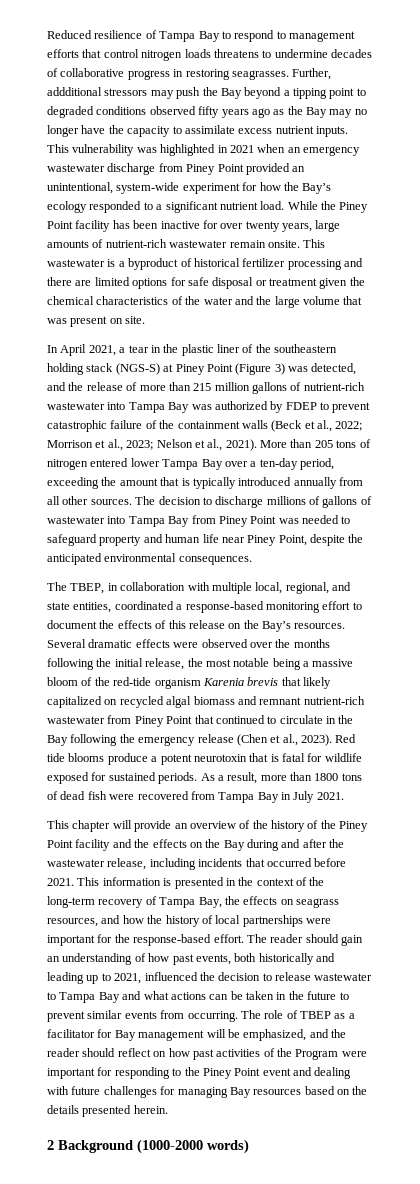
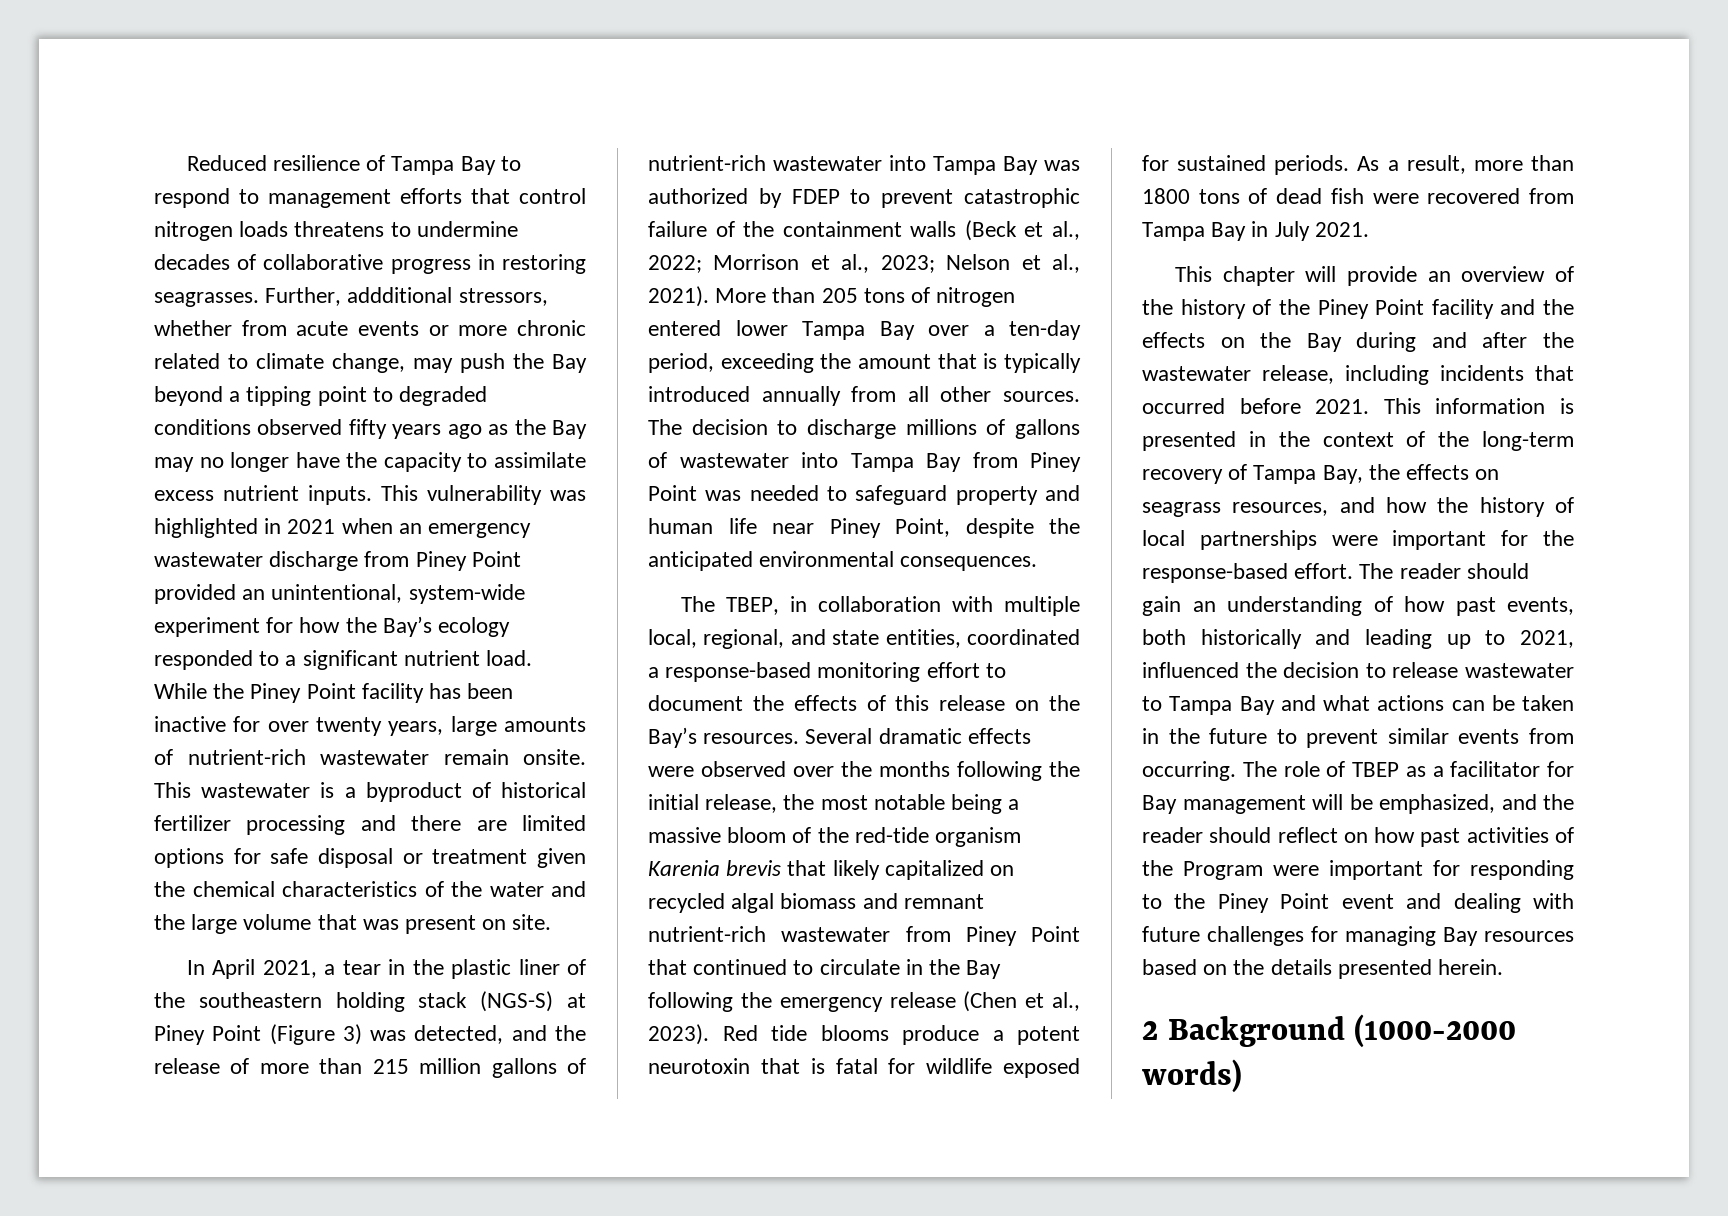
- Further, addditional stressors may push the Bay beyond a tipping point to degraded conditions observed fifty years ago as the Bay may no longer have the capacity to assimilate excess nutrient inputs.
+ Further, addditional stressors, whether from acute events or more chronic related to climate change, may push the Bay beyond a tipping point to degraded conditions observed fifty years ago as the Bay may no longer have the capacity to assimilate excess nutrient inputs.

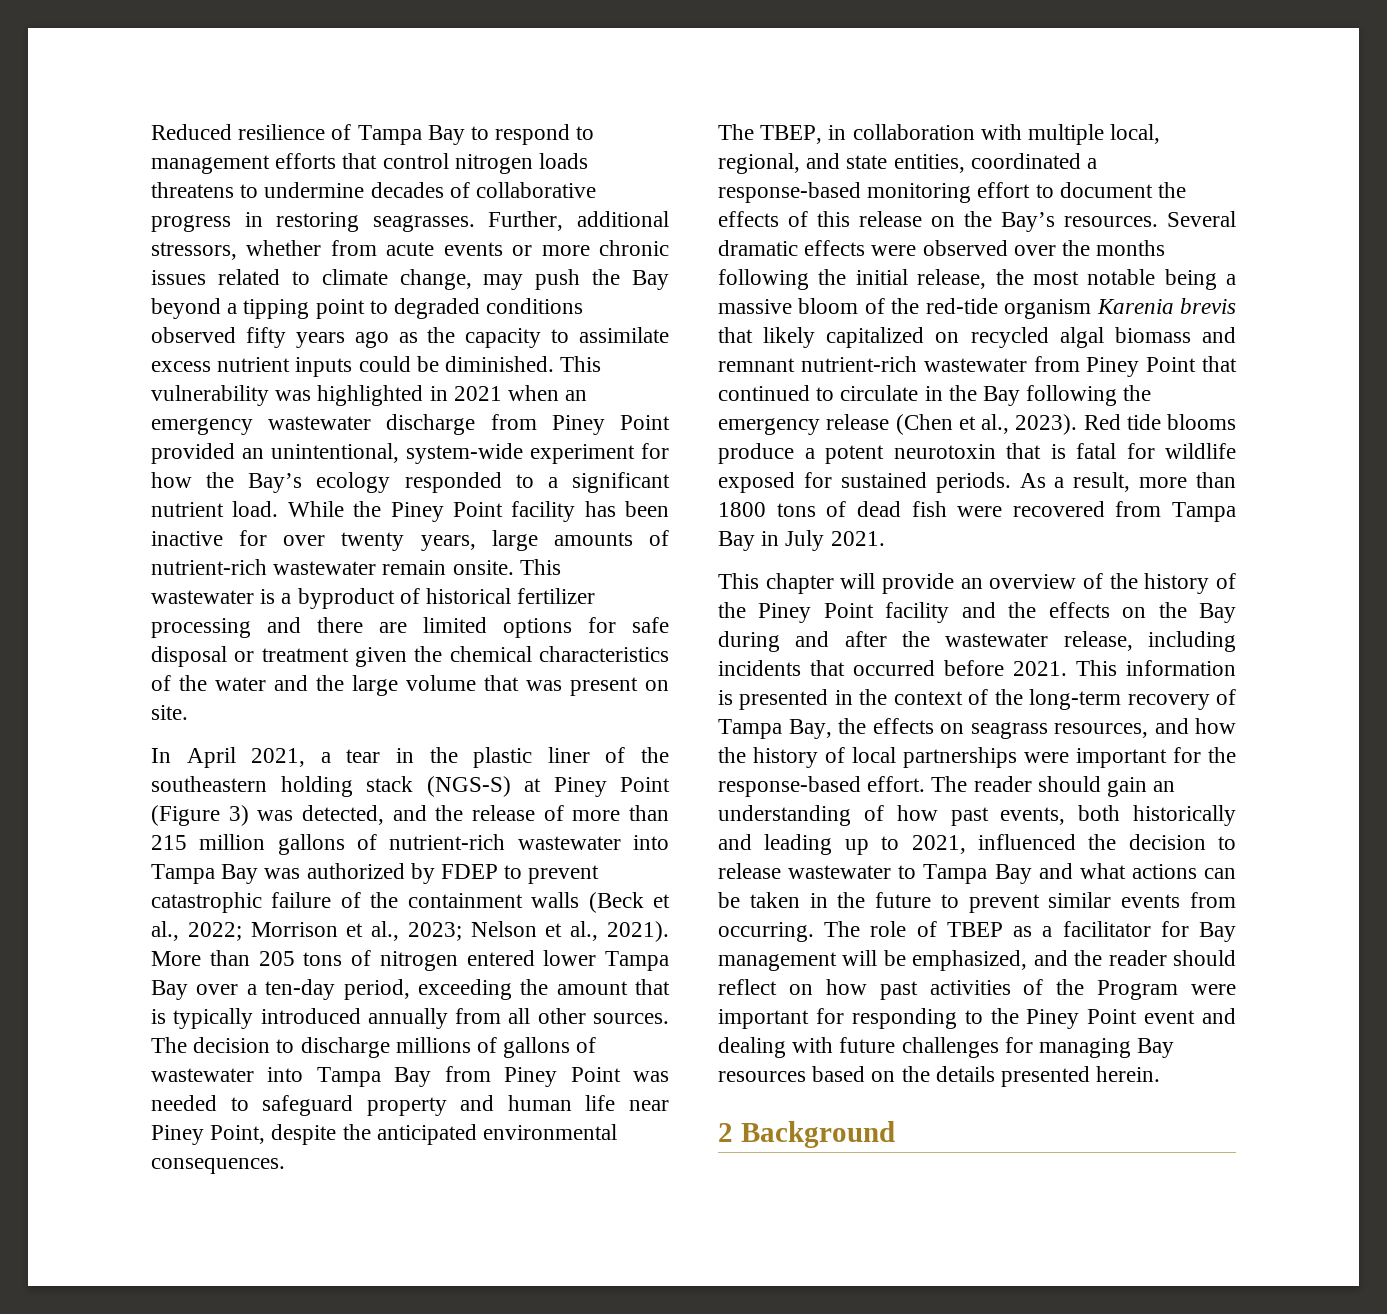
- Further, addditional stressors, whether from acute events or more chronic related to climate change, may push the Bay beyond a tipping point to degraded conditions observed fifty years ago as the Bay may no longer have the capacity to assimilate excess nutrient inputs.
+ Further, additional stressors, whether from acute events or more chronic issues related to climate change, may push the Bay beyond a tipping point to degraded conditions observed fifty years ago as the capacity to assimilate excess nutrient inputs could be diminished.
- 2 Background (1000-2000 words)
+ 2 Background

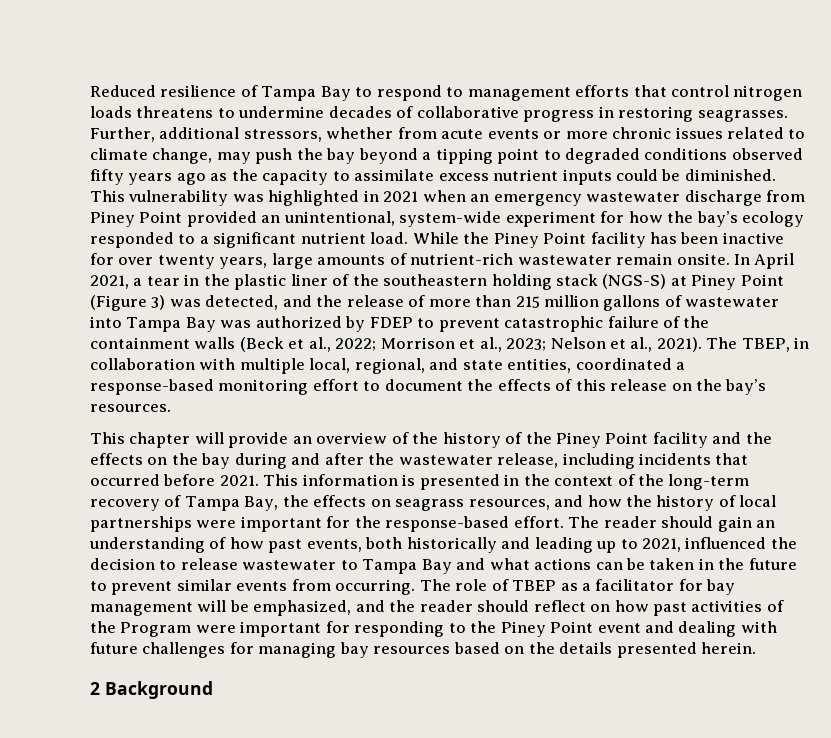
- Further, additional stressors, whether from acute events or more chronic issues related to climate change, may push the Bay beyond a tipping point to degraded conditions observed fifty years ago as the capacity to assimilate excess nutrient inputs could be diminished.
+ Further, additional stressors, whether from acute events or more chronic issues related to climate change, may push the bay beyond a tipping point to degraded conditions observed fifty years ago as the capacity to assimilate excess nutrient inputs could be diminished.
- This vulnerability was highlighted in 2021 when an emergency wastewater discharge from Piney Point provided an unintentional, system-wide experiment for how the Bay’s ecology responded to a significant nutrient load.
+ This vulnerability was highlighted in 2021 when an emergency wastewater discharge from Piney Point provided an unintentional, system-wide experiment for how the bay’s ecology responded to a significant nutrient load.
- While the Piney Point facility has been inactive for over twenty years, large amounts of nutrient-rich wastewater remain onsite. This wastewater is a byproduct of historical fertilizer processing and there are limited options for safe disposal or treatment given the chemical characteristics of the water and the large volume that was present on site.
- In April 2021, a tear in the plastic liner of the southeastern holding stack (NGS-S) at Piney Point (Figure 3) was detected, and the release of more than 215 million gallons of nutrient-rich wastewater into Tampa Bay was authorized by FDEP to prevent catastrophic failure of the containment walls (Beck et al., 2022;
+ While the Piney Point facility has been inactive for over twenty years, large amounts of nutrient-rich wastewater remain onsite. In April 2021, a tear in the plastic liner of the southeastern holding stack (NGS-S) at Piney Point (Figure 3) was detected, and the release of more than 215 million gallons of wastewater into Tampa Bay was authorized by FDEP to prevent catastrophic failure of the containment walls (Beck et al., 2022;
- Nelson et al., 2021). More than 205 tons of nitrogen entered lower Tampa Bay over a ten-day period, exceeding the amount that is typically introduced annually from all other sources. The decision to discharge millions of gallons of wastewater into Tampa Bay from Piney Point was needed to safeguard property and human life near Piney Point, despite the anticipated environmental consequences.
- The TBEP, in collaboration with multiple local, regional, and state entities, coordinated a response-based monitoring effort to document the effects of this release on the Bay’s resources. Several dramatic effects were observed over the months following the initial release, the most notable being a massive bloom of the red-tide organism Karenia brevis that likely capitalized on recycled algal biomass and remnant nutrient-rich wastewater from Piney Point that continued to circulate in the Bay following the emergency release (Chen et al., 2023). Red tide blooms produce a potent neurotoxin that is fatal for wildlife exposed for sustained periods. As a result, more than 1800 tons of dead fish were recovered from Tampa Bay in July 2021.
+ Nelson et al., 2021). The TBEP, in collaboration with multiple local, regional, and state entities, coordinated a response-based monitoring effort to document the effects of this release on the bay’s resources.
- This chapter will provide an overview of the history of the Piney Point facility and the effects on the Bay during and after the wastewater release, including incidents that occurred before 2021.
+ This chapter will provide an overview of the history of the Piney Point facility and the effects on the bay during and after the wastewater release, including incidents that occurred before 2021.
- The role of TBEP as a facilitator for Bay management will be emphasized, and the reader should reflect on how past activities of the Program were important for responding to the Piney Point event and dealing with future challenges for managing Bay resources based on the details presented herein.
+ The role of TBEP as a facilitator for bay management will be emphasized, and the reader should reflect on how past activities of the Program were important for responding to the Piney Point event and dealing with future challenges for managing bay resources based on the details presented herein.

